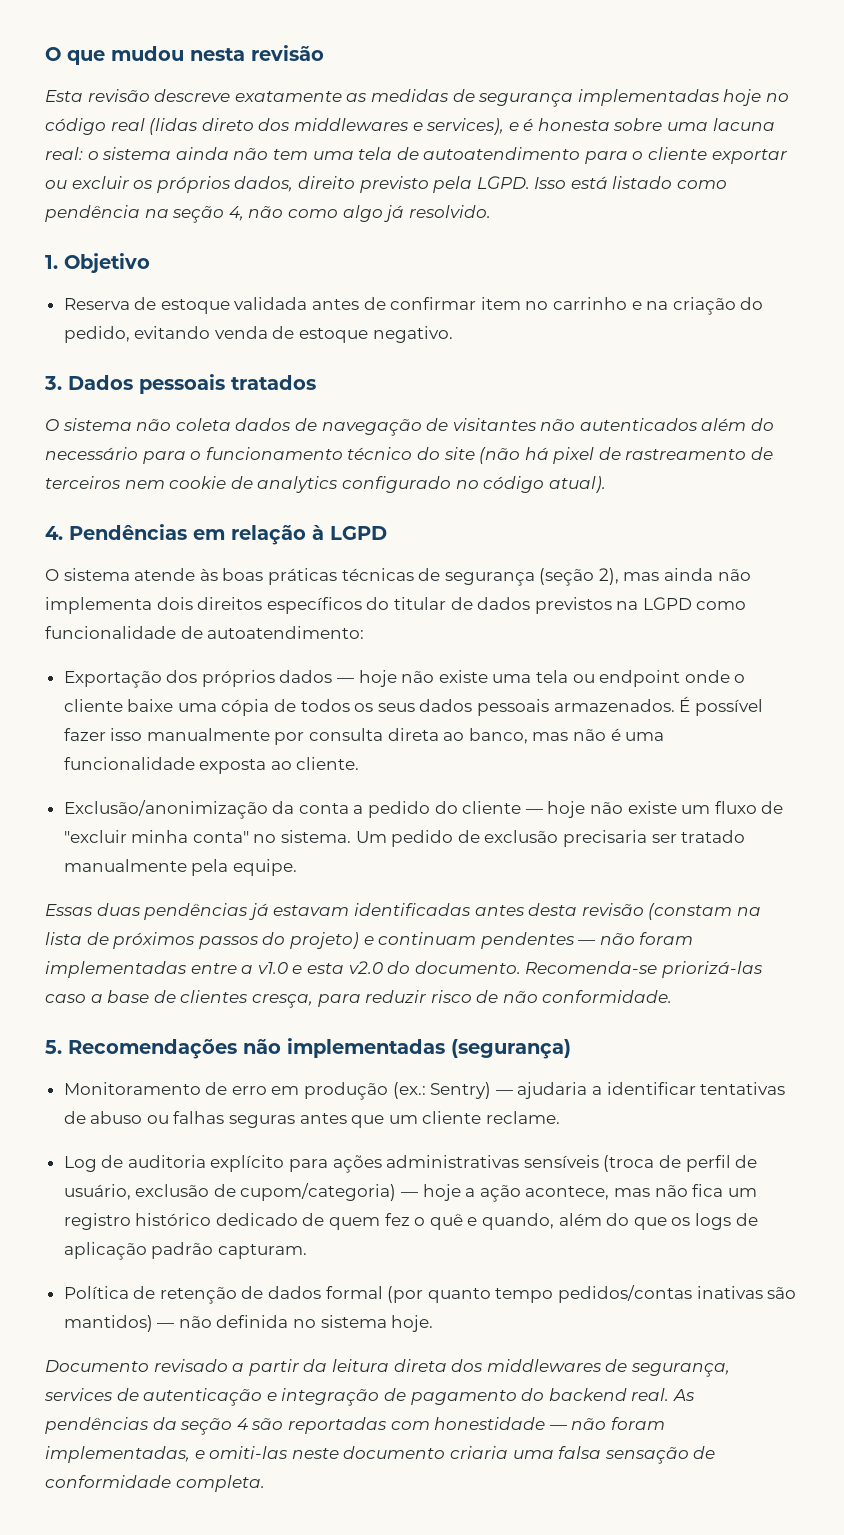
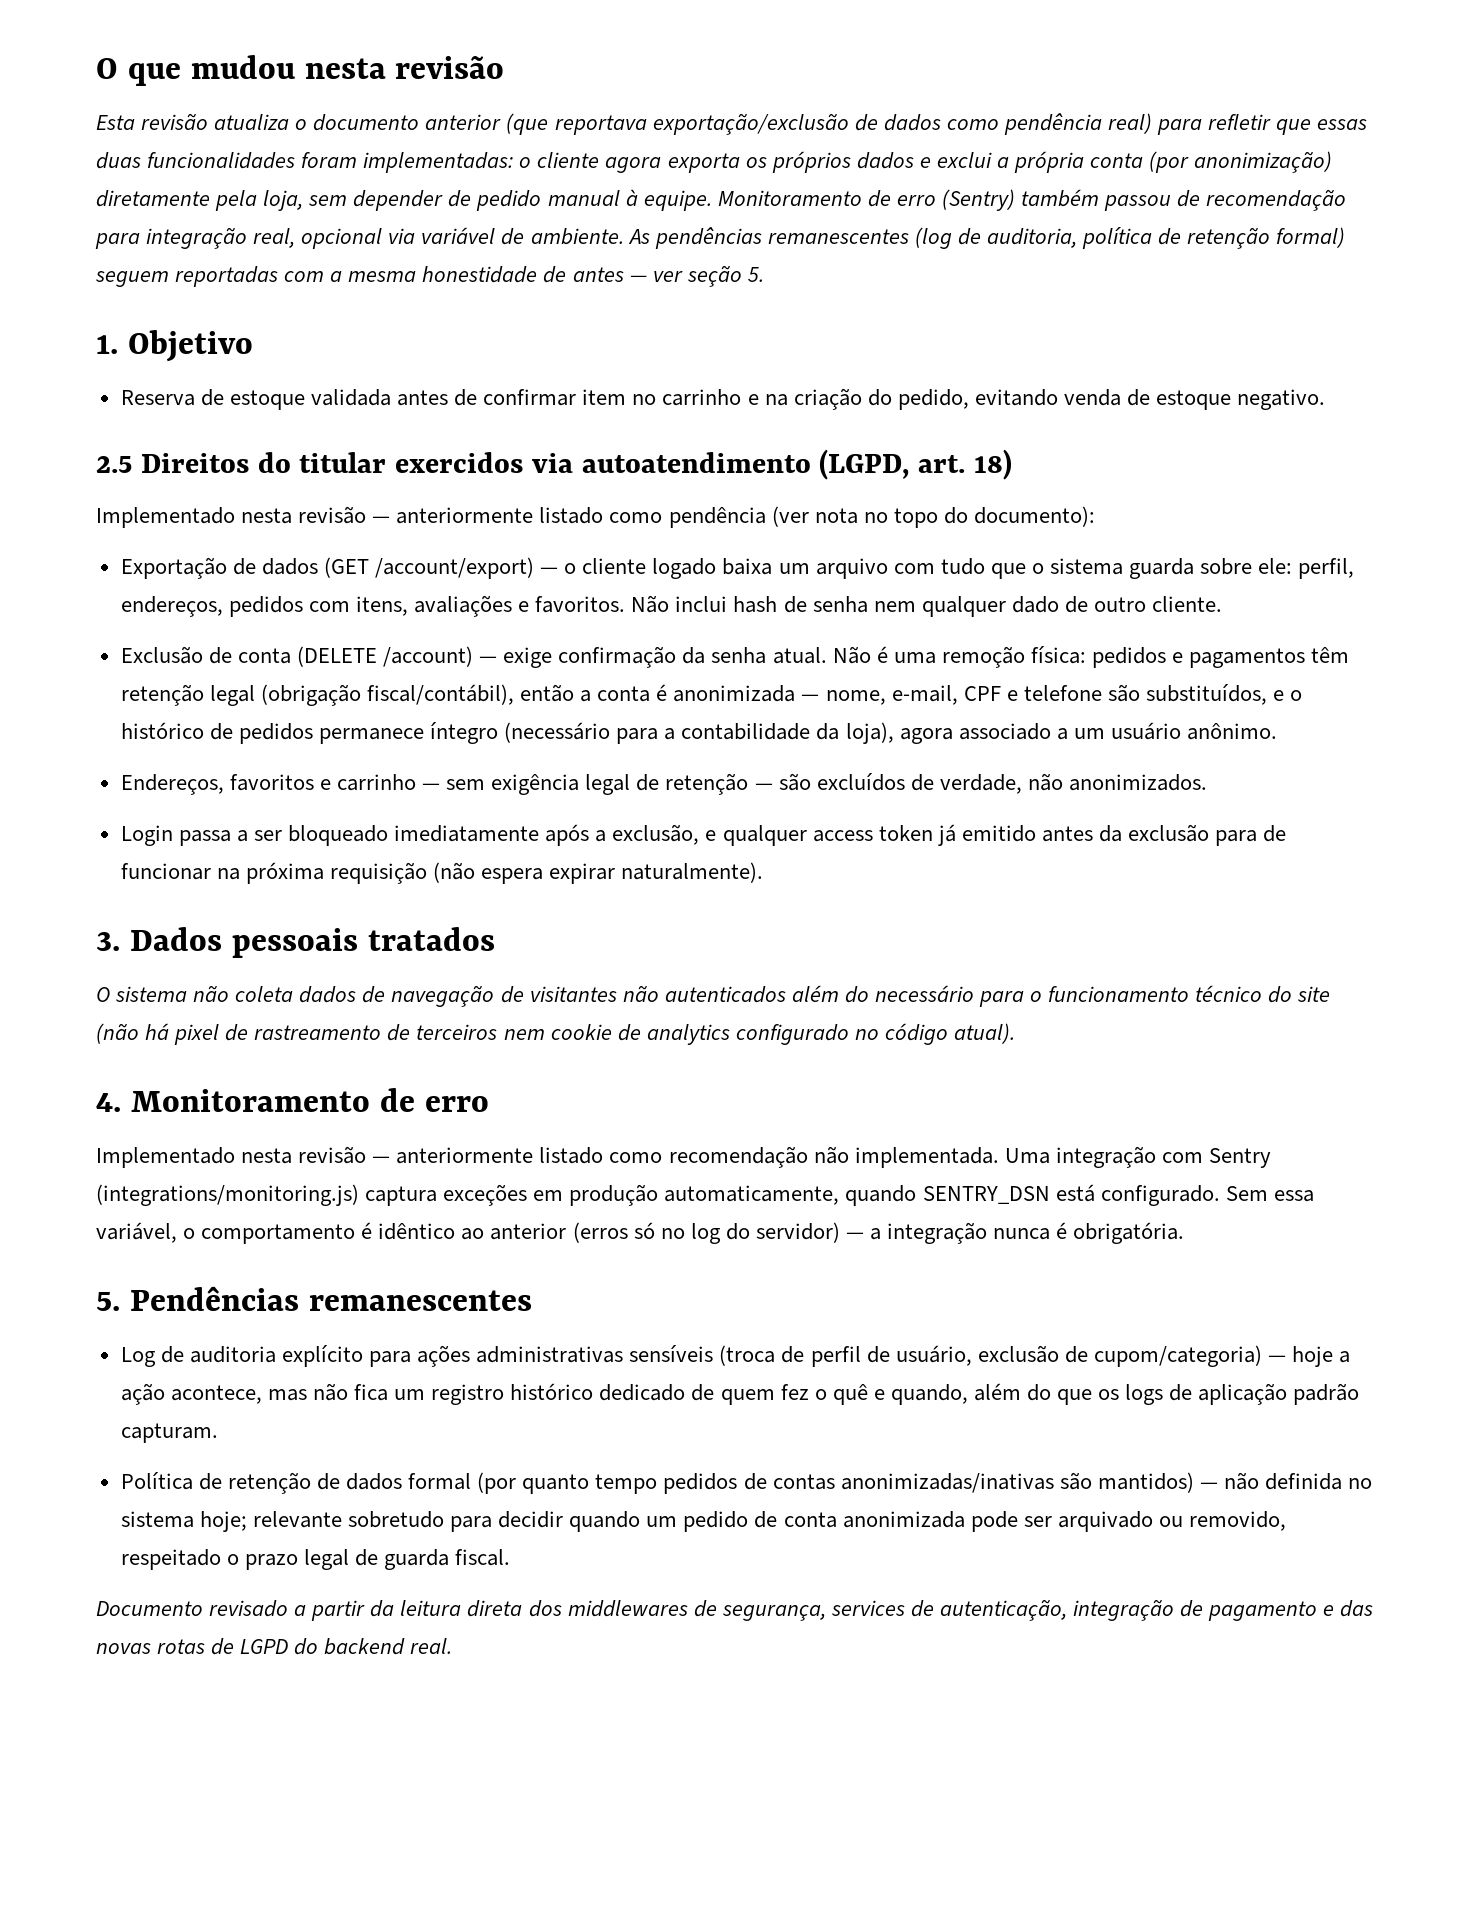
- Esta revisão descreve exatamente as medidas de segurança implementadas hoje no código real (lidas direto dos middlewares e services), e é honesta sobre uma lacuna real: o sistema ainda não tem uma tela de autoatendimento para o cliente exportar ou excluir os próprios dados, direito previsto pela LGPD. Isso está listado como pendência na seção 4, não como algo já resolvido.
+ Esta revisão atualiza o documento anterior (que reportava exportação/exclusão de dados como pendência real) para refletir que essas duas funcionalidades foram implementadas: o cliente agora exporta os próprios dados e exclui a própria conta (por anonimização) diretamente pela loja, sem depender de pedido manual à equipe. Monitoramento de erro (Sentry) também passou de recomendação para integração real, opcional via variável de ambiente. As pendências remanescentes (log de auditoria, política de retenção formal) seguem reportadas com a mesma honestidade de antes — ver seção 5.
+ 2.5 Direitos do titular exercidos via autoatendimento (LGPD, art. 18)
+ Implementado nesta revisão — anteriormente listado como pendência (ver nota no topo do documento):
+ Exportação de dados (GET /account/export) — o cliente logado baixa um arquivo com tudo que o sistema guarda sobre ele: perfil, endereços, pedidos com itens, avaliações e favoritos. Não inclui hash de senha nem qualquer dado de outro cliente.
+ Exclusão de conta (DELETE /account) — exige confirmação da senha atual. Não é uma remoção física: pedidos e pagamentos têm retenção legal (obrigação fiscal/contábil), então a conta é anonimizada — nome, e-mail, CPF e telefone são substituídos, e o histórico de pedidos permanece íntegro (necessário para a contabilidade da loja), agora associado a um usuário anônimo.
+ Endereços, favoritos e carrinho — sem exigência legal de retenção — são excluídos de verdade, não anonimizados.
+ Login passa a ser bloqueado imediatamente após a exclusão, e qualquer access token já emitido antes da exclusão para de funcionar na próxima requisição (não espera expirar naturalmente).
- 4. Pendências em relação à LGPD
- O sistema atende às boas práticas técnicas de segurança (seção 2), mas ainda não implementa dois direitos específicos do titular de dados previstos na LGPD como funcionalidade de autoatendimento:
- Exportação dos próprios dados — hoje não existe uma tela ou endpoint onde o cliente baixe uma cópia de todos os seus dados pessoais armazenados. É possível fazer isso manualmente por consulta direta ao banco, mas não é uma funcionalidade exposta ao cliente.
- Exclusão/anonimização da conta a pedido do cliente — hoje não existe um fluxo de "excluir minha conta" no sistema. Um pedido de exclusão precisaria ser tratado manualmente pela equipe.
- Essas duas pendências já estavam identificadas antes desta revisão (constam na lista de próximos passos do projeto) e continuam pendentes — não foram implementadas entre a v1.0 e esta v2.0 do documento. Recomenda-se priorizá-las caso a base de clientes cresça, para reduzir risco de não conformidade.
- 5. Recomendações não implementadas (segurança)
- Monitoramento de erro em produção (ex.: Sentry) — ajudaria a identificar tentativas de abuso ou falhas seguras antes que um cliente reclame.
+ 4. Monitoramento de erro
+ Implementado nesta revisão — anteriormente listado como recomendação não implementada. Uma integração com Sentry (integrations/monitoring.js) captura exceções em produção automaticamente, quando SENTRY_DSN está configurado. Sem essa variável, o comportamento é idêntico ao anterior (erros só no log do servidor) — a integração nunca é obrigatória.
+ 5. Pendências remanescentes
- Política de retenção de dados formal (por quanto tempo pedidos/contas inativas são mantidos) — não definida no sistema hoje.
+ Política de retenção de dados formal (por quanto tempo pedidos de contas anonimizadas/inativas são mantidos) — não definida no sistema hoje; relevante sobretudo para decidir quando um pedido de conta anonimizada pode ser arquivado ou removido, respeitado o prazo legal de guarda fiscal.
- Documento revisado a partir da leitura direta dos middlewares de segurança, services de autenticação e integração de pagamento do backend real. As pendências da seção 4 são reportadas com honestidade — não foram implementadas, e omiti-las neste documento criaria uma falsa sensação de conformidade completa.
+ Documento revisado a partir da leitura direta dos middlewares de segurança, services de autenticação, integração de pagamento e das novas rotas de LGPD do backend real.

